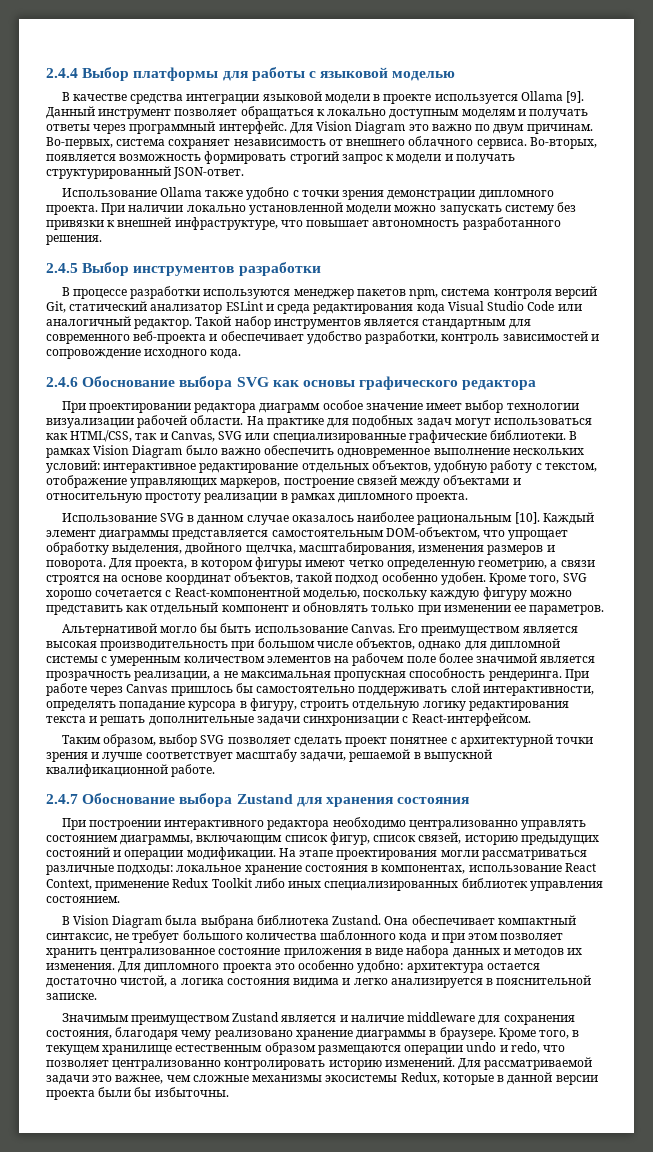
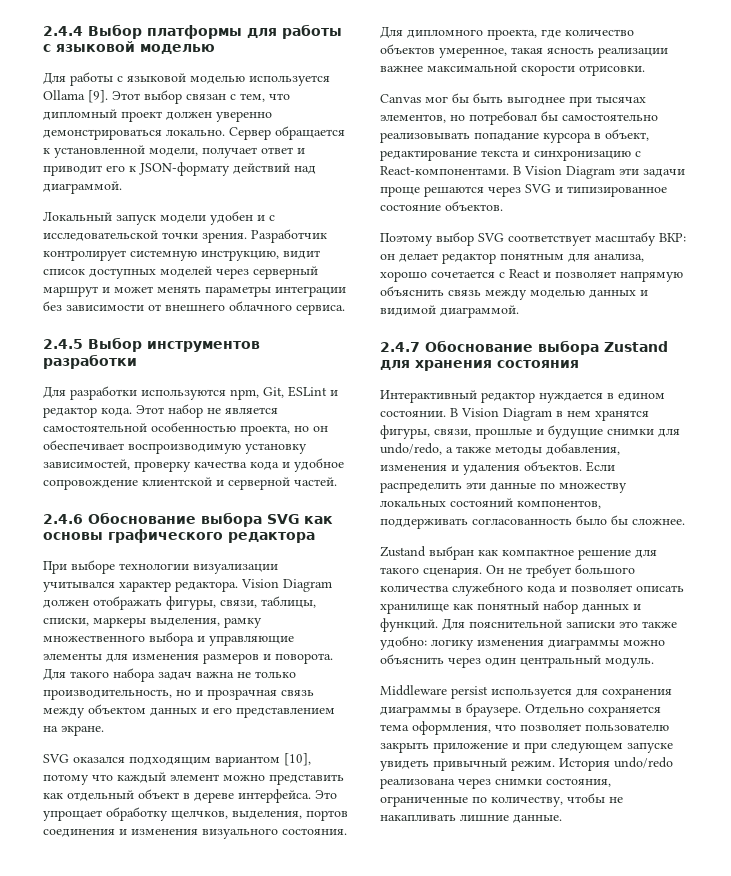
- В качестве средства интеграции языковой модели в проекте используется Ollama [9]. Данный инструмент позволяет обращаться к локально доступным моделям и получать ответы через программный интерфейс. Для Vision Diagram это важно по двум причинам. Во-первых, система сохраняет независимость от внешнего облачного сервиса. Во-вторых, появляется возможность формировать строгий запрос к модели и получать структурированный JSON-ответ.
- Использование Ollama также удобно с точки зрения демонстрации дипломного проекта. При наличии локально установленной модели можно запускать систему без привязки к внешней инфраструктуре, что повышает автономность разработанного решения.
+ Для работы с языковой моделью используется Ollama [9]. Этот выбор связан с тем, что дипломный проект должен уверенно демонстрироваться локально. Сервер обращается к установленной модели, получает ответ и приводит его к JSON-формату действий над диаграммой.
+ Локальный запуск модели удобен и с исследовательской точки зрения. Разработчик контролирует системную инструкцию, видит список доступных моделей через серверный маршрут и может менять параметры интеграции без зависимости от внешнего облачного сервиса.
  2.4.5 Выбор инструментов разработки
- В процессе разработки используются менеджер пакетов npm, система контроля версий Git, статический анализатор ESLint и среда редактирования кода Visual Studio Code или аналогичный редактор. Такой набор инструментов является стандартным для современного веб-проекта и обеспечивает удобство разработки, контроль зависимостей и сопровождение исходного кода.
+ Для разработки используются npm, Git, ESLint и редактор кода. Этот набор не является самостоятельной особенностью проекта, но он обеспечивает воспроизводимую установку зависимостей, проверку качества кода и удобное сопровождение клиентской и серверной частей.
- При проектировании редактора диаграмм особое значение имеет выбор технологии визуализации рабочей области. На практике для подобных задач могут использоваться как HTML/CSS, так и Canvas, SVG или специализированные графические библиотеки. В рамках Vision Diagram было важно обеспечить одновременное выполнение нескольких условий: интерактивное редактирование отдельных объектов, удобную работу с текстом, отображение управляющих маркеров, построение связей между объектами и относительную простоту реализации в рамках дипломного проекта.
- Использование SVG в данном случае оказалось наиболее рациональным [10]. Каждый элемент диаграммы представляется самостоятельным DOM-объектом, что упрощает обработку выделения, двойного щелчка, масштабирования, изменения размеров и поворота.
+ При выборе технологии визуализации учитывался характер редактора. Vision Diagram должен отображать фигуры, связи, таблицы, списки, маркеры выделения, рамку множественного выбора и управляющие элементы для изменения размеров и поворота.
- Для проекта, в котором фигуры имеют четко определенную геометрию, а связи строятся на основе координат объектов, такой подход особенно удобен. Кроме того, SVG хорошо сочетается с React-компонентной моделью, поскольку каждую фигуру можно представить как отдельный компонент и обновлять только при изменении ее параметров.
- Альтернативой могло бы быть использование Canvas. Его преимуществом является высокая производительность при большом числе объектов, однако для дипломной системы с умеренным количеством элементов на рабочем поле более значимой является прозрачность реализации, а не максимальная пропускная способность рендеринга. При работе через Canvas пришлось бы самостоятельно поддерживать слой интерактивности, определять попадание курсора в фигуру, строить отдельную логику редактирования текста и решать дополнительные задачи синхронизации с React-интерфейсом.
- Таким образом, выбор SVG позволяет сделать проект понятнее с архитектурной точки зрения и лучше соответствует масштабу задачи, решаемой в выпускной квалификационной работе.
+ Для такого набора задач важна не только производительность, но и прозрачная связь между объектом данных и его представлением на экране.
+ SVG оказался подходящим вариантом [10], потому что каждый элемент можно представить как отдельный объект в дереве интерфейса. Это упрощает обработку щелчков, выделения, портов соединения и изменения визуального состояния. Для дипломного проекта, где количество объектов умеренное, такая ясность реализации важнее максимальной скорости отрисовки.
+ Canvas мог бы быть выгоднее при тысячах элементов, но потребовал бы самостоятельно реализовывать попадание курсора в объект, редактирование текста и синхронизацию с React-компонентами. В Vision Diagram эти задачи проще решаются через SVG и типизированное состояние объектов.
+ Поэтому выбор SVG соответствует масштабу ВКР: он делает редактор понятным для анализа, хорошо сочетается с React и позволяет напрямую объяснить связь между моделью данных и видимой диаграммой.
- При построении интерактивного редактора необходимо централизованно управлять состоянием диаграммы, включающим список фигур, список связей, историю предыдущих состояний и операции модификации. На этапе проектирования могли рассматриваться различные подходы: локальное хранение состояния в компонентах, использование React Context, применение Redux Toolkit либо иных специализированных библиотек управления состоянием.
- В Vision Diagram была выбрана библиотека Zustand. Она обеспечивает компактный синтаксис, не требует большого количества шаблонного кода и при этом позволяет хранить централизованное состояние приложения в виде набора данных и методов их изменения. Для дипломного проекта это особенно удобно: архитектура остается достаточно чистой, а логика состояния видима и легко анализируется в пояснительной записке.
- Значимым преимуществом Zustand является и наличие middleware для сохранения состояния, благодаря чему реализовано хранение диаграммы в браузере. Кроме того, в текущем хранилище естественным образом размещаются операции undo и redo, что позволяет централизованно контролировать историю изменений. Для рассматриваемой задачи это важнее, чем сложные механизмы экосистемы Redux, которые в данной версии проекта были бы избыточны.
+ Интерактивный редактор нуждается в едином состоянии. В Vision Diagram в нем хранятся фигуры, связи, прошлые и будущие снимки для undo/redo, а также методы добавления, изменения и удаления объектов. Если распределить эти данные по множеству локальных состояний компонентов, поддерживать согласованность было бы сложнее.
+ Zustand выбран как компактное решение для такого сценария. Он не требует большого количества служебного кода и позволяет описать хранилище как понятный набор данных и функций. Для пояснительной записки это также удобно: логику изменения диаграммы можно объяснить через один центральный модуль.
+ Middleware persist используется для сохранения диаграммы в браузере. Отдельно сохраняется тема оформления, что позволяет пользователю закрыть приложение и при следующем запуске увидеть привычный режим. История undo/redo реализована через снимки состояния, ограниченные по количеству, чтобы не накапливать лишние данные.

